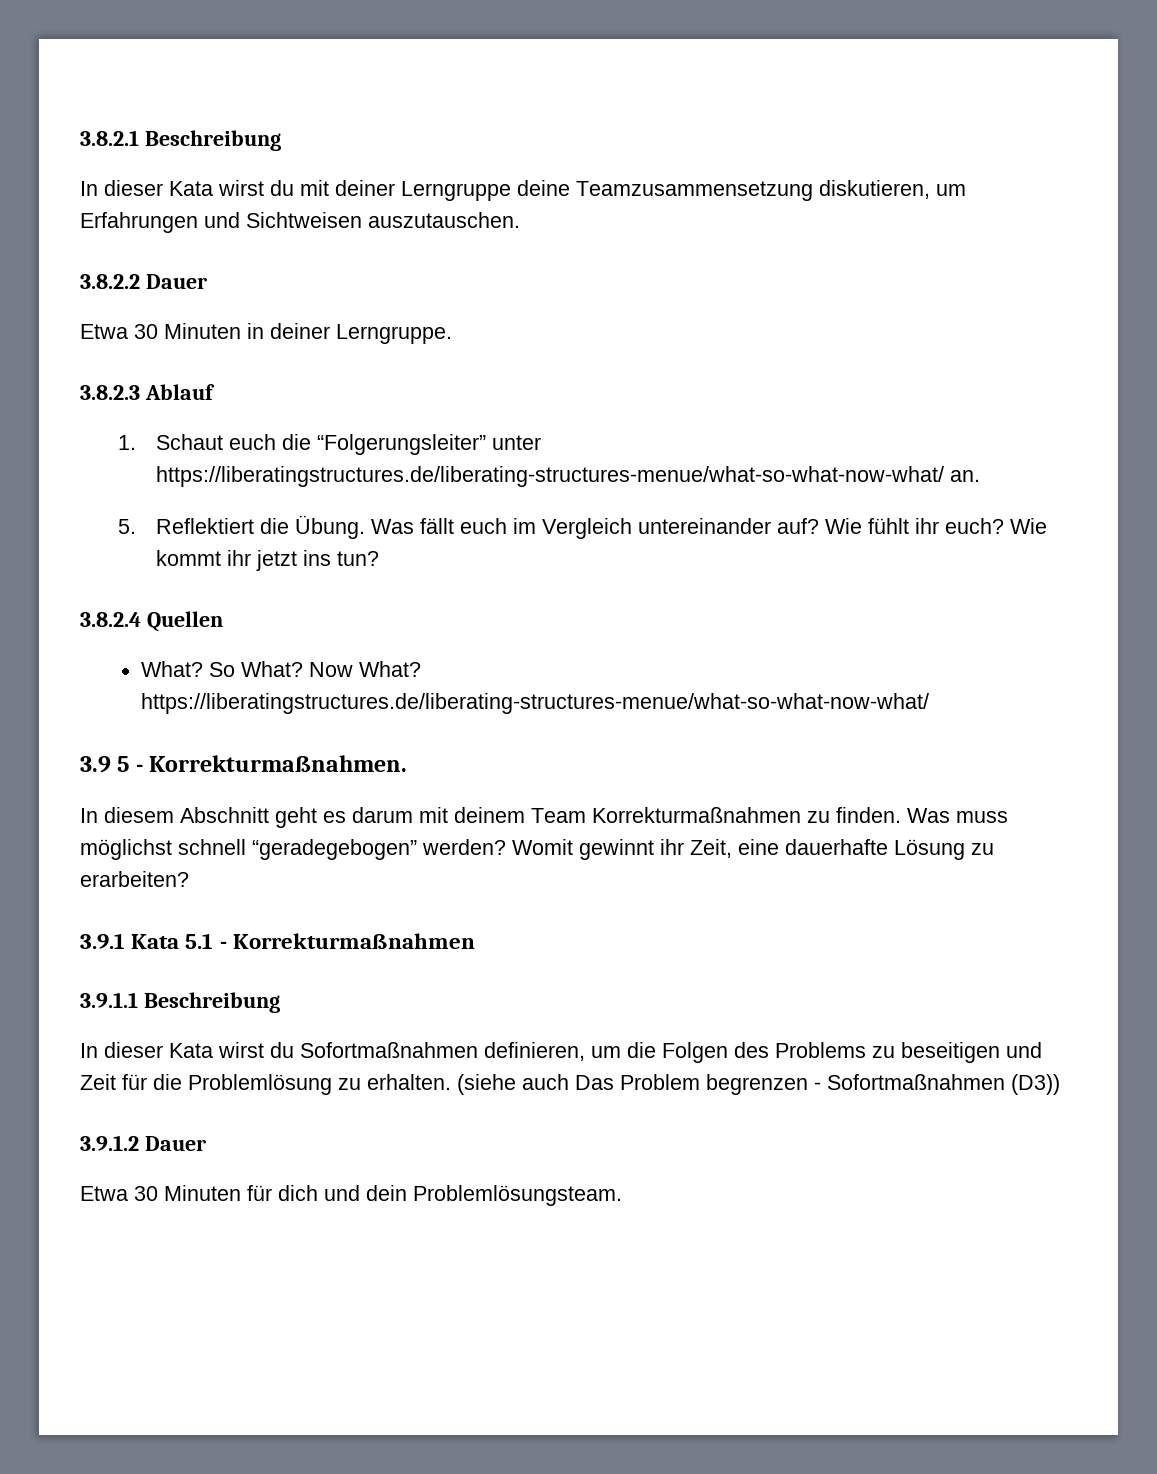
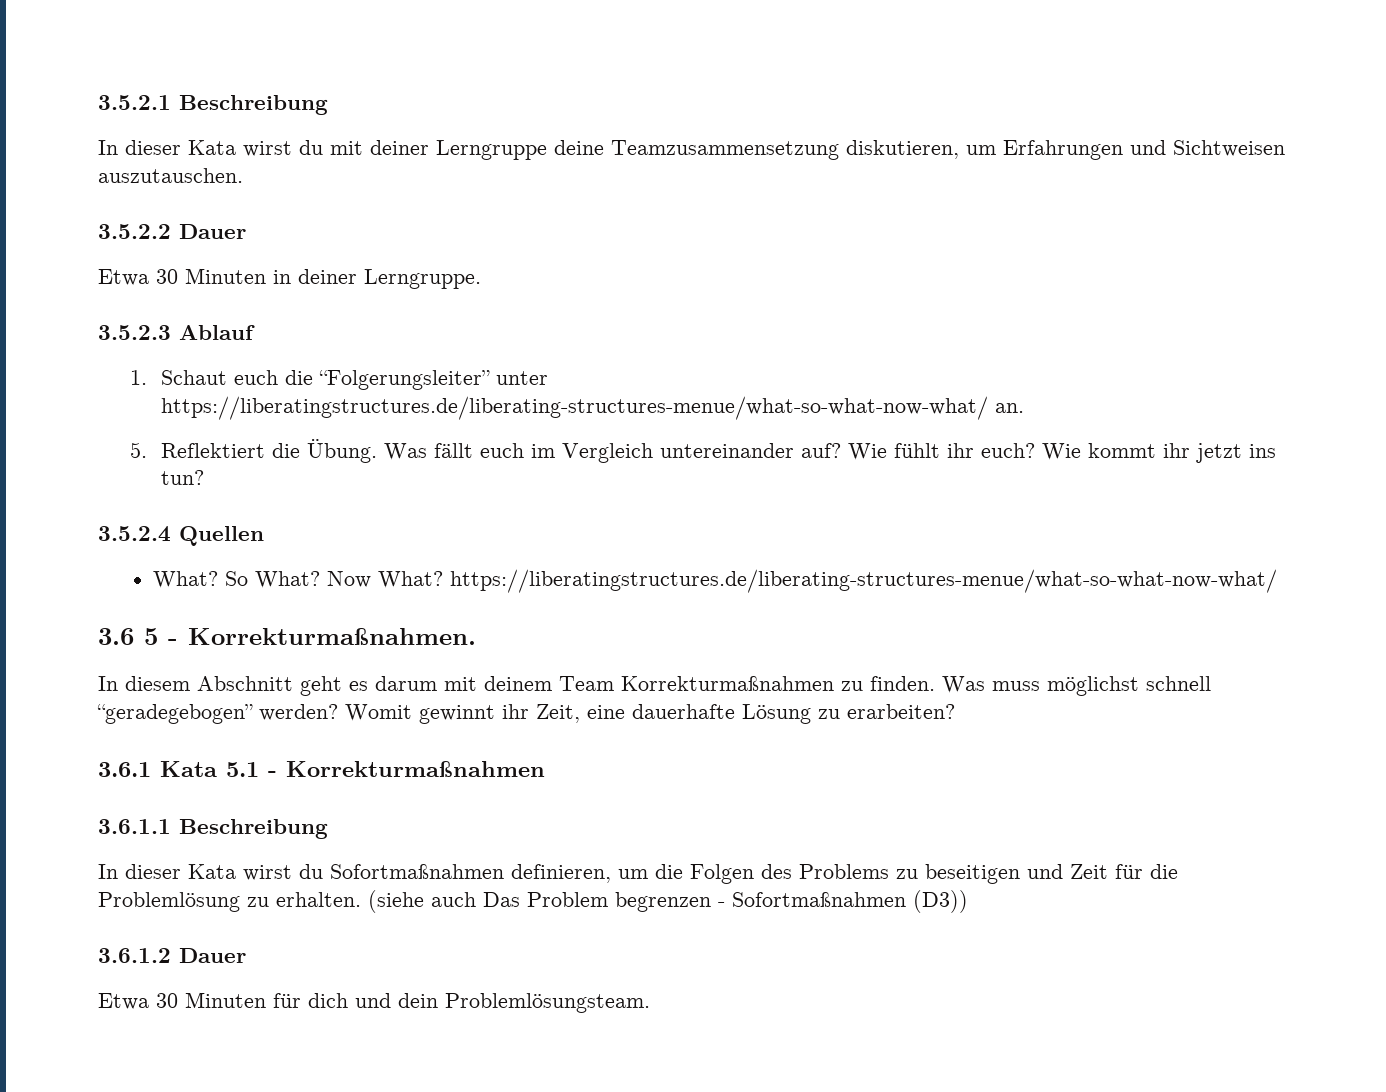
- 3.8.2.1 Beschreibung
+ 3.5.2.1 Beschreibung
- 3.8.2.2 Dauer
+ 3.5.2.2 Dauer
- 3.8.2.3 Ablauf
+ 3.5.2.3 Ablauf
- 3.8.2.4 Quellen
+ 3.5.2.4 Quellen
- 3.9 5 - Korrekturmaßnahmen.
+ 3.6 5 - Korrekturmaßnahmen.
- 3.9.1 Kata 5.1 - Korrekturmaßnahmen
+ 3.6.1 Kata 5.1 - Korrekturmaßnahmen
- 3.9.1.1 Beschreibung
+ 3.6.1.1 Beschreibung
- 3.9.1.2 Dauer
+ 3.6.1.2 Dauer

